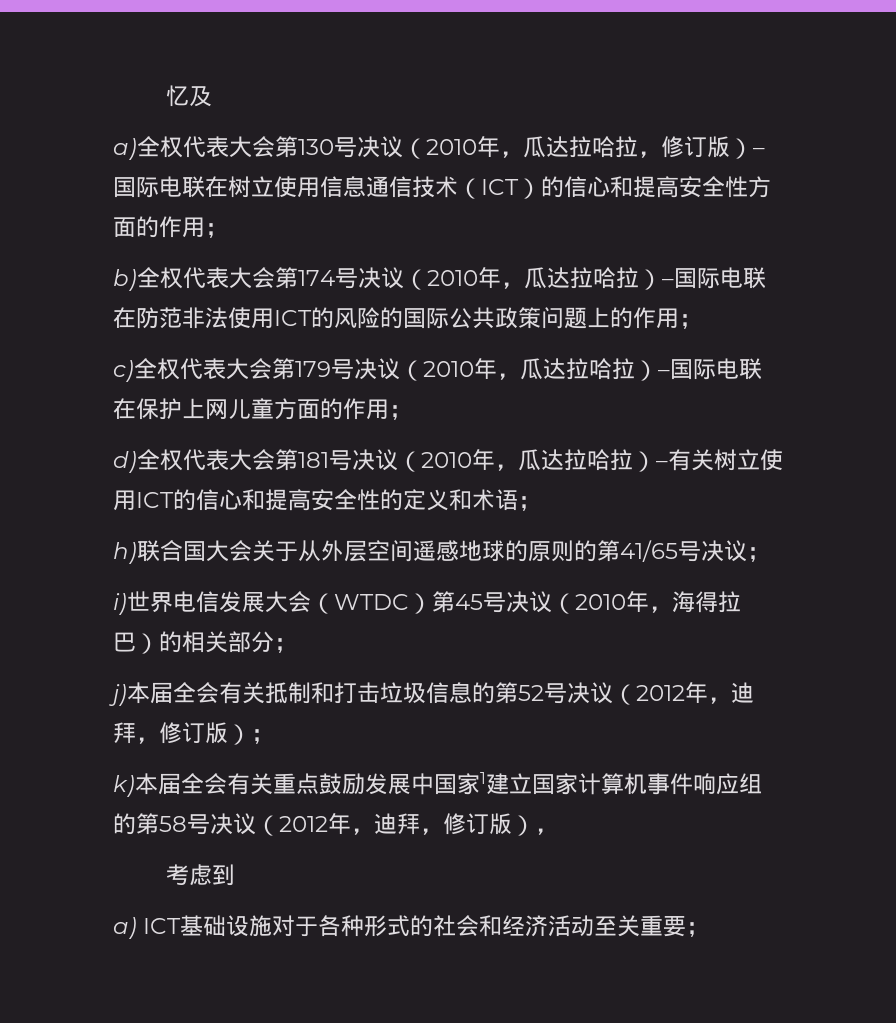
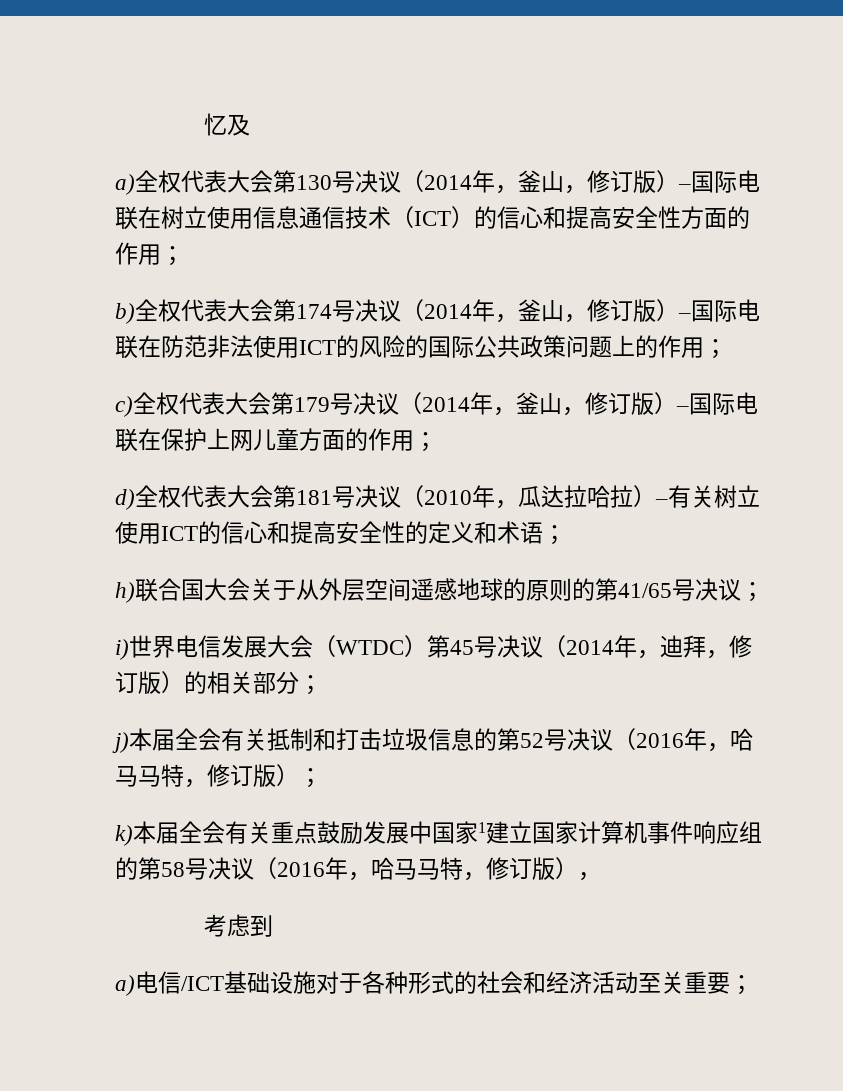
- a)全权代表大会第130号决议（2010年，瓜达拉哈拉，修订版）–国际电联在树立使用信息通信技术（ICT）的信心和提高安全性方面的作用；
+ a)全权代表大会第130号决议（2014年，釜山，修订版）–国际电联在树立使用信息通信技术（ICT）的信心和提高安全性方面的作用；
- b)全权代表大会第174号决议（2010年，瓜达拉哈拉）–国际电联在防范非法使用ICT的风险的国际公共政策问题上的作用；
+ b)全权代表大会第174号决议（2014年，釜山，修订版）–国际电联在防范非法使用ICT的风险的国际公共政策问题上的作用；
- c)全权代表大会第179号决议（2010年，瓜达拉哈拉）–国际电联在保护上网儿童方面的作用；
+ c)全权代表大会第179号决议（2014年，釜山，修订版）–国际电联在保护上网儿童方面的作用；
- i)世界电信发展大会（WTDC）第45号决议（2010年，海得拉巴）的相关部分；
+ i)世界电信发展大会（WTDC）第45号决议（2014年，迪拜，修订版）的相关部分；
- j)本届全会有关抵制和打击垃圾信息的第52号决议（2012年，迪拜，修订版）；
+ j)本届全会有关抵制和打击垃圾信息的第52号决议（2016年，哈马马特，修订版）；
- k)本届全会有关重点鼓励发展中国家1建立国家计算机事件响应组的第58号决议（2012年，迪拜，修订版），
+ k)本届全会有关重点鼓励发展中国家1建立国家计算机事件响应组的第58号决议（2016年，哈马马特，修订版），
- a) ICT基础设施对于各种形式的社会和经济活动至关重要；
+ a)电信/ICT基础设施对于各种形式的社会和经济活动至关重要；

